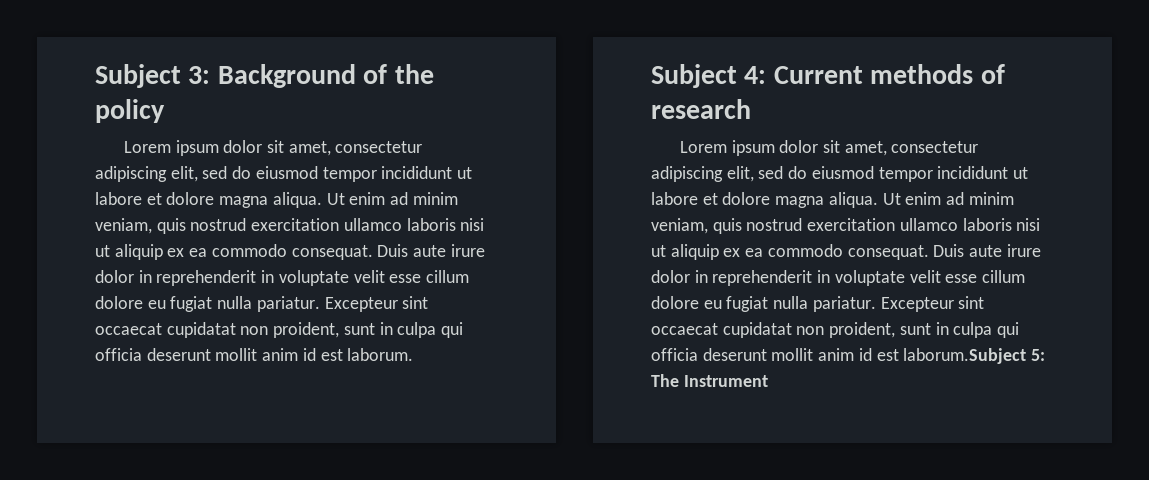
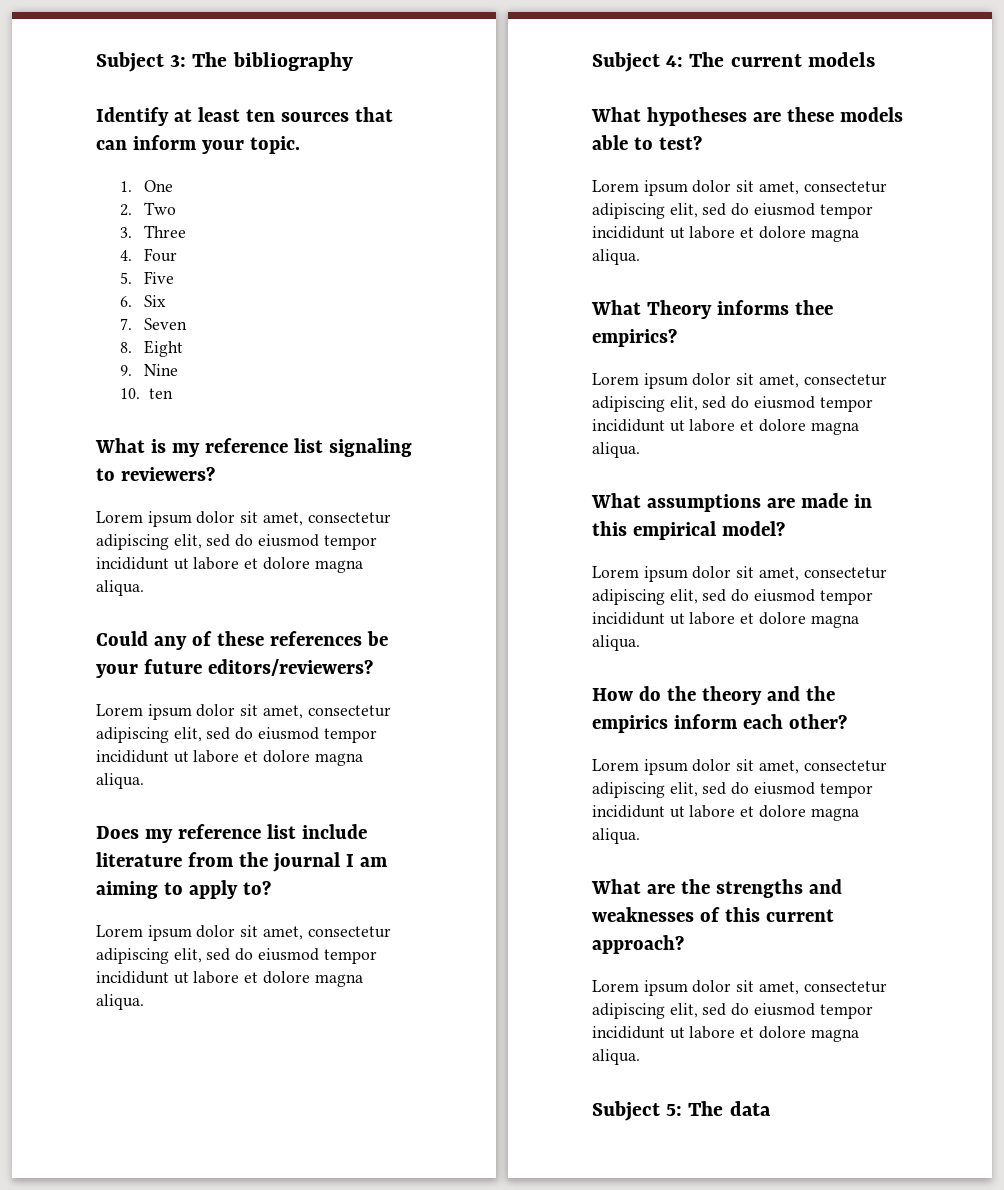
- Subject 3: Background of the policy
- Lorem ipsum dolor sit amet, consectetur adipiscing elit, sed do eiusmod tempor incididunt ut labore et dolore magna aliqua. Ut enim ad minim veniam, quis nostrud exercitation ullamco laboris nisi ut aliquip ex ea commodo consequat. Duis aute irure dolor in reprehenderit in voluptate velit esse cillum dolore eu fugiat nulla pariatur. Excepteur sint occaecat cupidatat non proident, sunt in culpa qui officia deserunt mollit anim id est laborum.
- Subject 4: Current methods of research
- Lorem ipsum dolor sit amet, consectetur adipiscing elit, sed do eiusmod tempor incididunt ut labore et dolore magna aliqua. Ut enim ad minim veniam, quis nostrud exercitation ullamco laboris nisi ut aliquip ex ea commodo consequat. Duis aute irure dolor in reprehenderit in voluptate velit esse cillum dolore eu fugiat nulla pariatur. Excepteur sint occaecat cupidatat non proident, sunt in culpa qui officia deserunt mollit anim id est laborum.Subject 5: The Instrument
+ Subject 3: The bibliography
+ Identify at least ten sources that can inform your topic.
+ 1. One
+ 2. Two
+ 3. Three
+ 4. Four
+ 5. Five
+ 6. Six
+ 7. Seven
+ 8. Eight
+ 9. Nine
+ 10. ten
+ What is my reference list signaling to reviewers?
+ Lorem ipsum dolor sit amet, consectetur adipiscing elit, sed do eiusmod tempor incididunt ut labore et dolore magna aliqua.
+ Could any of these references be your future editors/reviewers?
+ Lorem ipsum dolor sit amet, consectetur adipiscing elit, sed do eiusmod tempor incididunt ut labore et dolore magna aliqua.
+ Does my reference list include literature from the journal I am aiming to apply to?
+ Lorem ipsum dolor sit amet, consectetur adipiscing elit, sed do eiusmod tempor incididunt ut labore et dolore magna aliqua.
+ Subject 4: The current models
+ What hypotheses are these models able to test?
+ Lorem ipsum dolor sit amet, consectetur adipiscing elit, sed do eiusmod tempor incididunt ut labore et dolore magna aliqua.
+ What Theory informs thee empirics?
+ Lorem ipsum dolor sit amet, consectetur adipiscing elit, sed do eiusmod tempor incididunt ut labore et dolore magna aliqua.
+ What assumptions are made in this empirical model?
+ Lorem ipsum dolor sit amet, consectetur adipiscing elit, sed do eiusmod tempor incididunt ut labore et dolore magna aliqua.
+ How do the theory and the empirics inform each other?
+ Lorem ipsum dolor sit amet, consectetur adipiscing elit, sed do eiusmod tempor incididunt ut labore et dolore magna aliqua.
+ What are the strengths and weaknesses of this current approach?
+ Lorem ipsum dolor sit amet, consectetur adipiscing elit, sed do eiusmod tempor incididunt ut labore et dolore magna aliqua.
+ Subject 5: The data

